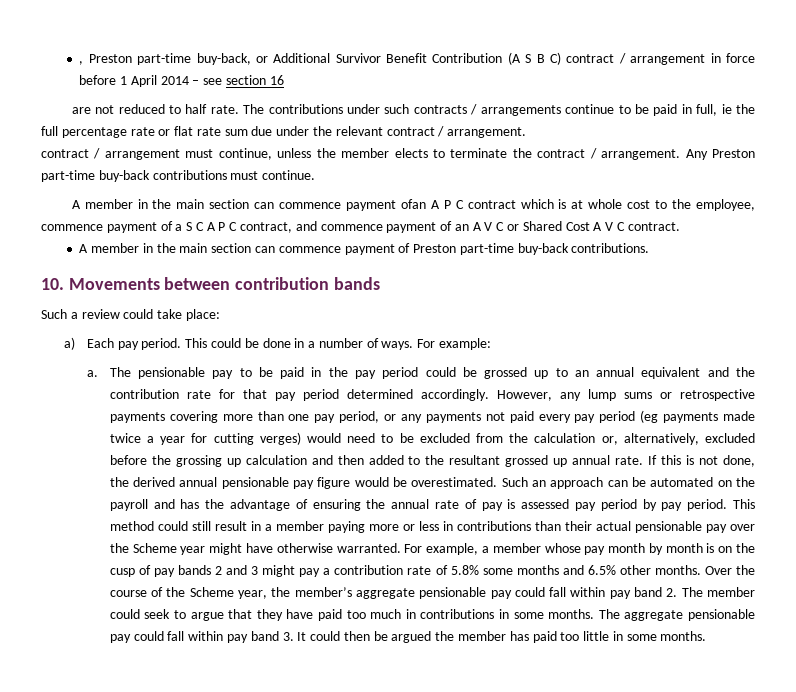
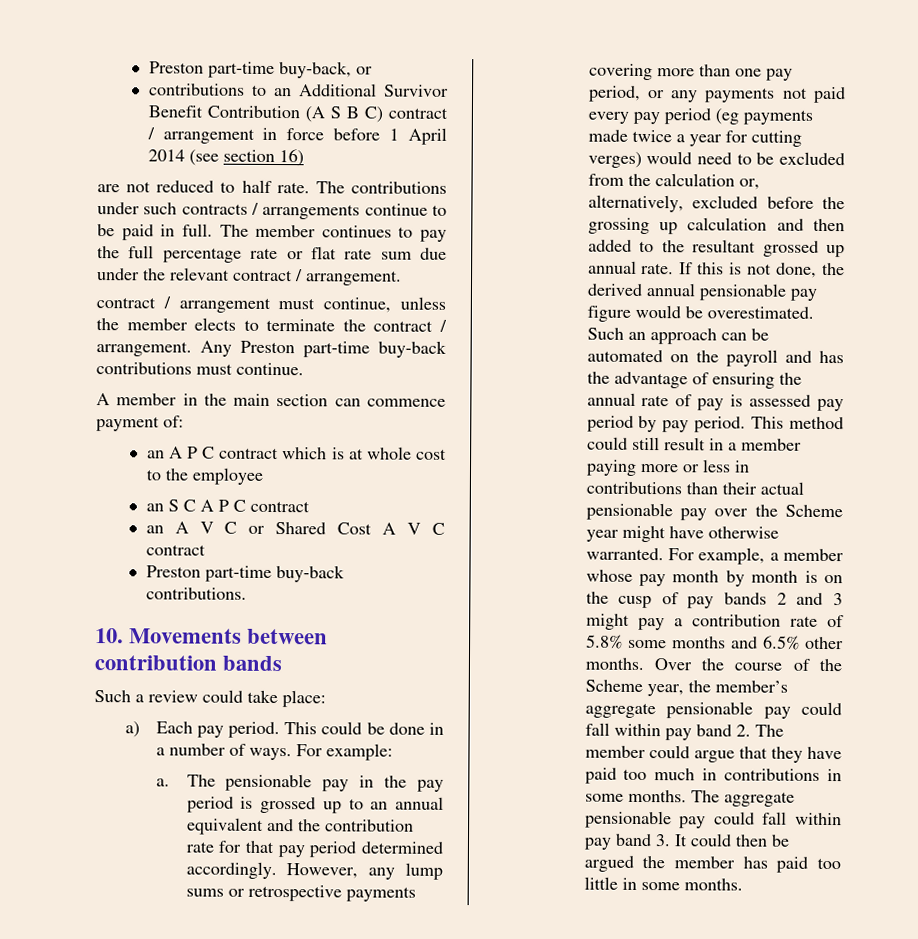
- , Preston part-time buy-back, or Additional Survivor Benefit Contribution (A S B C) contract / arrangement in force before 1 April 2014 – see section 16
+ Preston part-time buy-back, or
+ contributions to an Additional Survivor Benefit Contribution (A S B C) contract / arrangement in force before 1 April 2014 (see section 16)
- The contributions under such contracts / arrangements continue to be paid in full, ie the full percentage rate or flat rate sum due under the relevant contract / arrangement.
+ The contributions under such contracts / arrangements continue to be paid in full. The member continues to pay the full percentage rate or flat rate sum due under the relevant contract / arrangement.
- A member in the main section can commence payment ofan A P C contract which is at whole cost to the employee, commence payment of a S C A P C contract, and commence payment of an A V C or Shared Cost A V C contract.
- A member in the main section can commence payment of Preston part-time buy-back contributions.
+ A member in the main section can commence payment of:
+ an A P C contract which is at whole cost to the employee
+ an S C A P C contract
+ an A V C or Shared Cost A V C contract
+ Preston part-time buy-back contributions.
- The pensionable pay to be paid in the pay period could be grossed up to an annual equivalent and the contribution rate for that pay period determined accordingly.
+ The pensionable pay in the pay period is grossed up to an annual equivalent and the contribution rate for that pay period determined accordingly.
- Over the course of the Scheme year, the member’s aggregate pensionable pay could fall within pay band 2. The member could seek to argue that they have paid too much in contributions in some months.
+ Over the course of the Scheme year, the member’s aggregate pensionable pay could fall within pay band 2. The member could argue that they have paid too much in contributions in some months.

